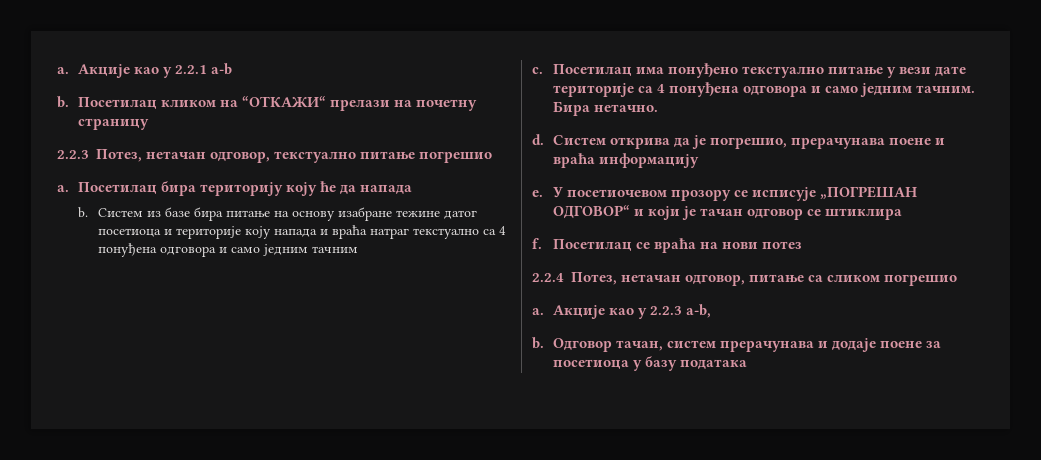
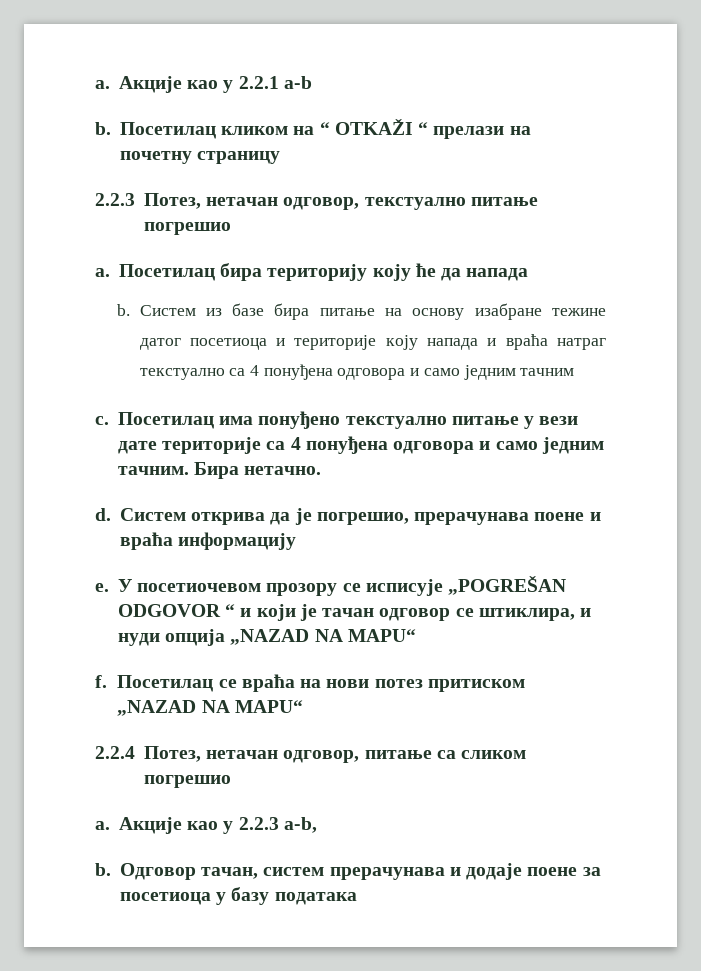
- Посетилац кликом на “ОТКАЖИ“ прелази на почетну страницу
+ Посетилац кликом на “ OTKAŽI “ прелази на почетну страницу
- У посетиочевом прозору се исписује „ПОГРЕШАН ОДГОВОР“ и који је тачан одговор се штиклира
+ У посетиочевом прозору се исписује „POGREŠAN ODGOVOR “ и који је тачан одговор се штиклира, и нуди опција „NAZAD NA MAPU“
- Посетилац се враћа на нови потез
+ Посетилац се враћа на нови потез притиском „NAZAD NA MAPU“

